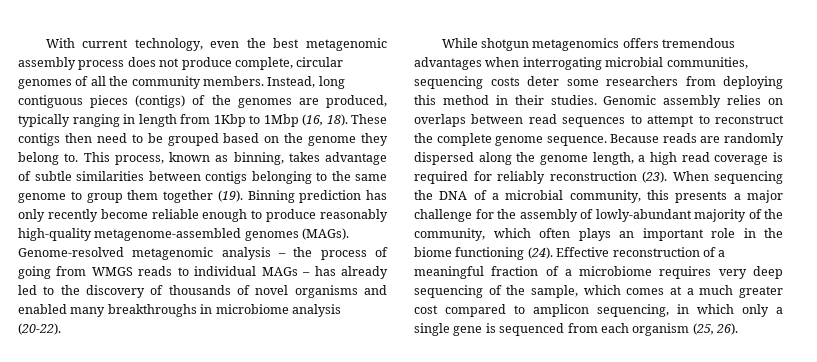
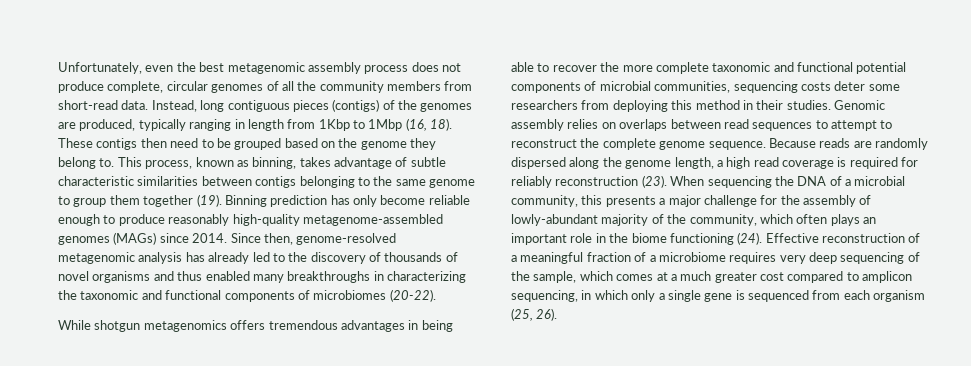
- With current technology, even the best metagenomic assembly process does not produce complete, circular genomes of all the community members.
+ Unfortunately, even the best metagenomic assembly process does not produce complete, circular genomes of all the community members from short-read data.
- This process, known as binning, takes advantage of subtle similarities between contigs belonging to the same genome to group them together (19).
+ This process, known as binning, takes advantage of subtle characteristic similarities between contigs belonging to the same genome to group them together (19).
- Binning prediction has only recently become reliable enough to produce reasonably high-quality metagenome-assembled genomes (MAGs). Genome-resolved metagenomic analysis – the process of going from WMGS reads to individual MAGs – has already led to the discovery of thousands of novel organisms and enabled many breakthroughs in microbiome analysis (20-22).
+ Binning prediction has only become reliable enough to produce reasonably high-quality metagenome-assembled genomes (MAGs) since 2014. Since then, genome-resolved metagenomic analysis has already led to the discovery of thousands of novel organisms and thus enabled many breakthroughs in characterizing the taxonomic and functional components of microbiomes (20-22).
- While shotgun metagenomics offers tremendous advantages when interrogating microbial communities, sequencing costs deter some researchers from deploying this method in their studies.
+ While shotgun metagenomics offers tremendous advantages in being able to recover the more complete taxonomic and functional potential components of microbial communities, sequencing costs deter some researchers from deploying this method in their studies.

